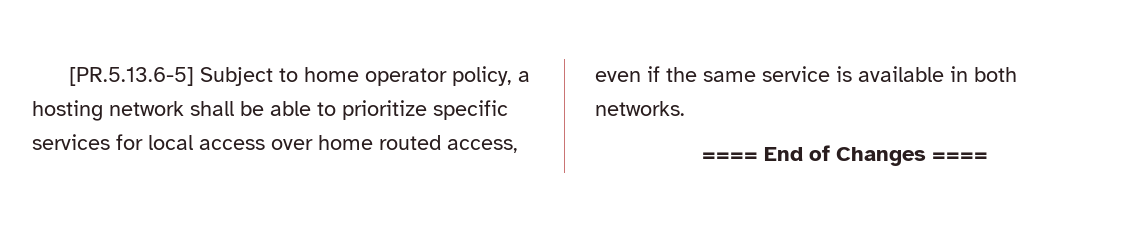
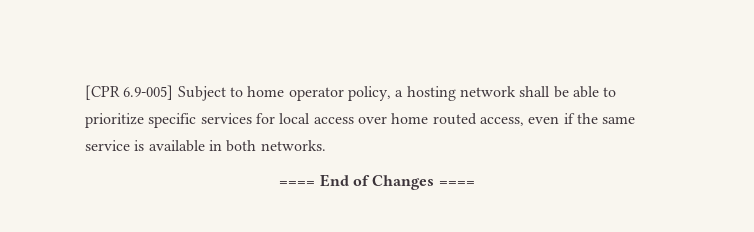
- [PR.5.13.6-5] Subject to home operator policy, a hosting network shall be able to prioritize specific services for local access over home routed access, even if the same service is available in both networks.
+ [CPR 6.9-005] Subject to home operator policy, a hosting network shall be able to prioritize specific services for local access over home routed access, even if the same service is available in both networks.

